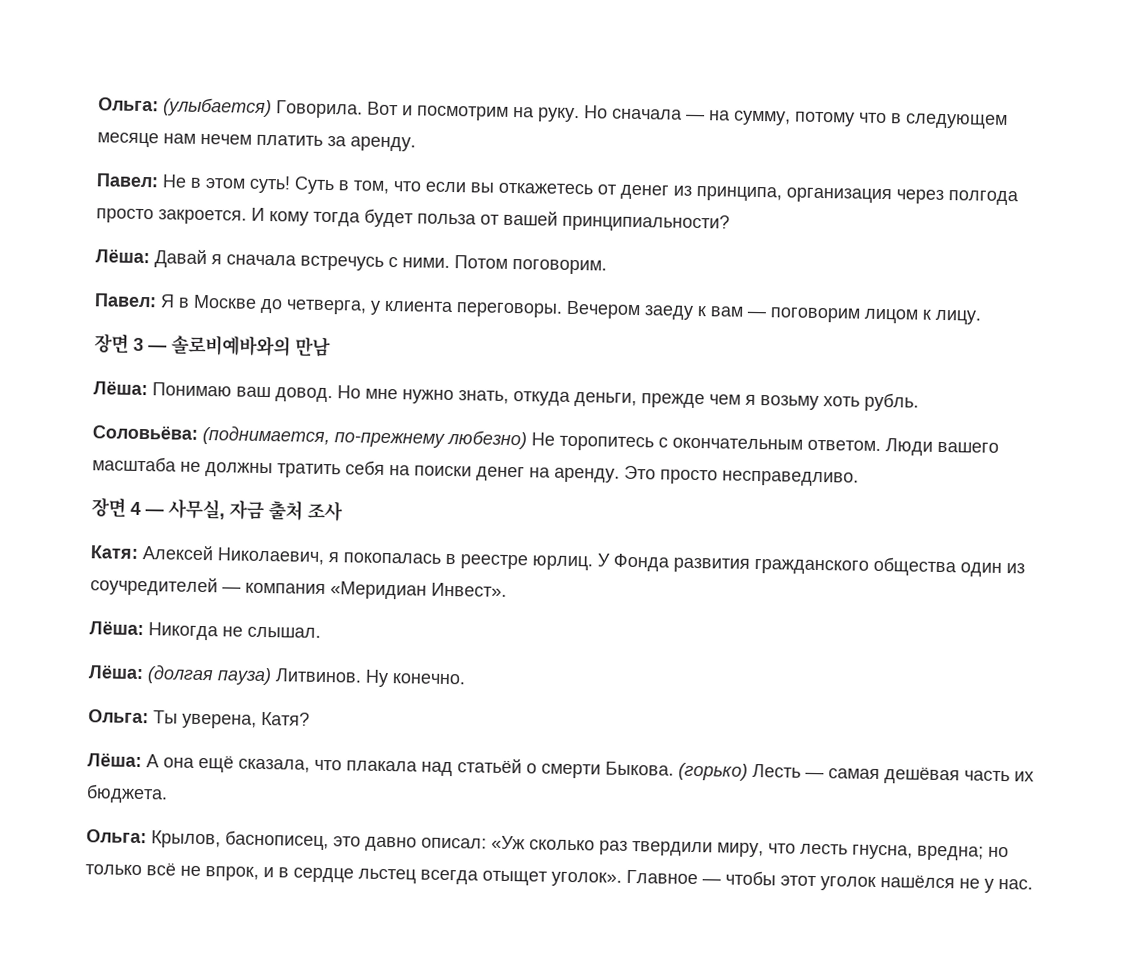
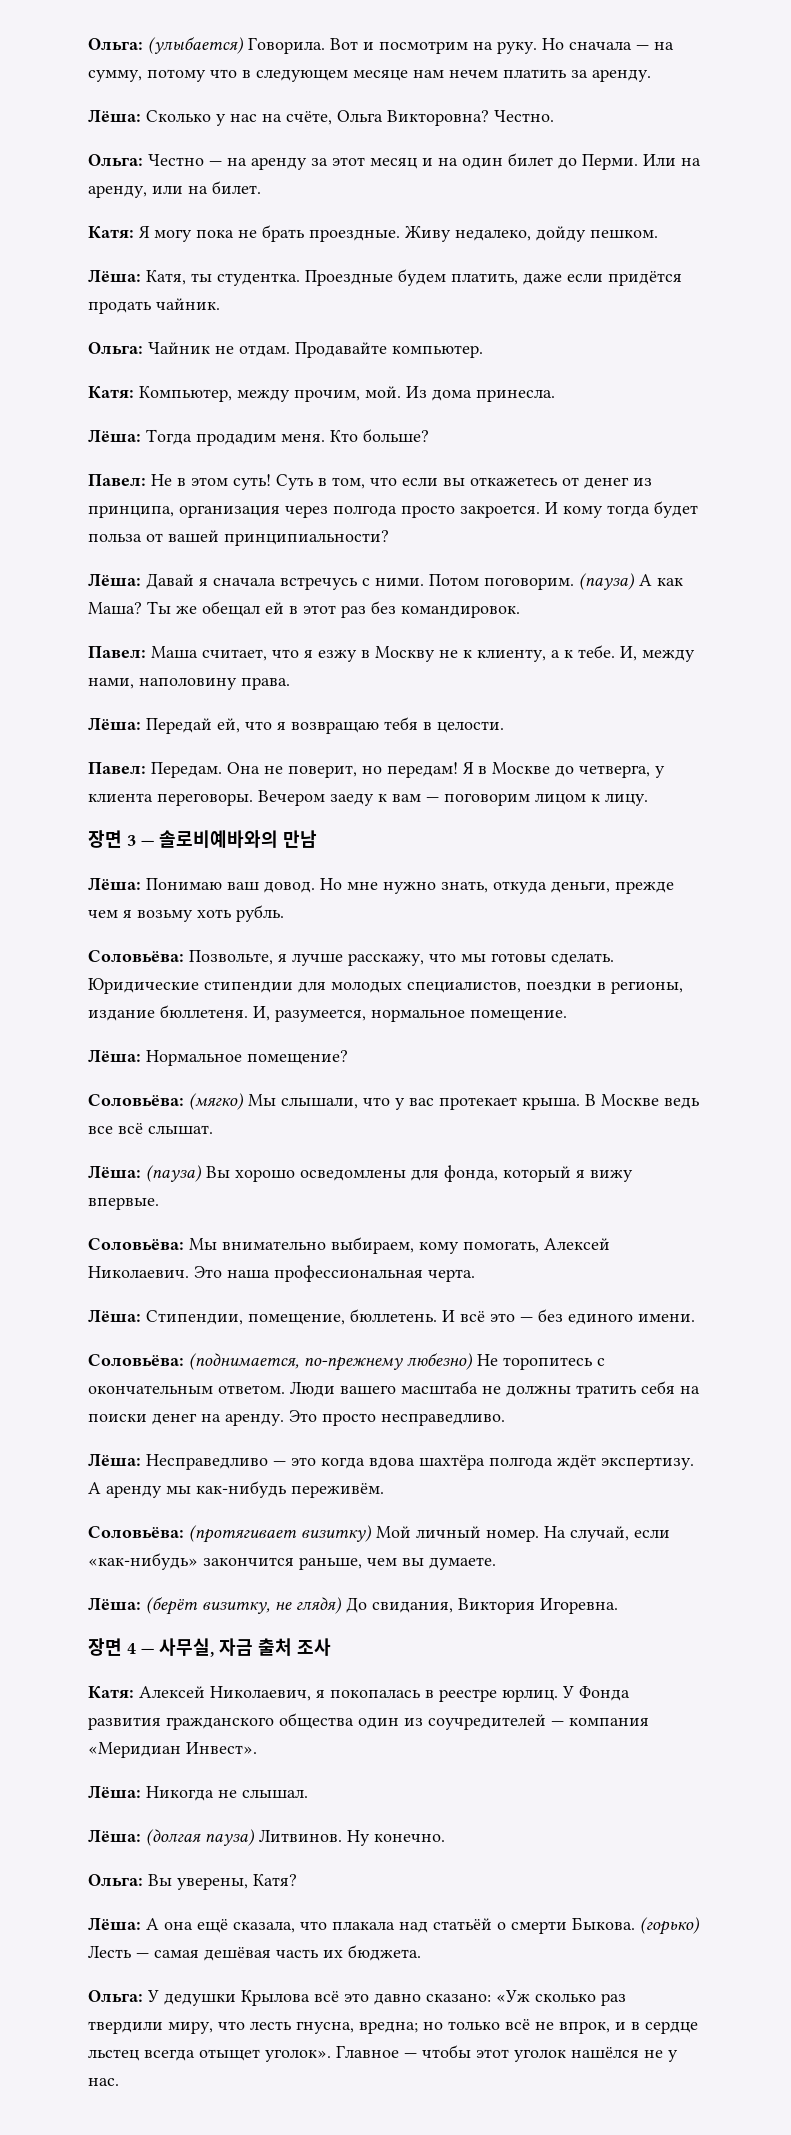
+ Лёша: Сколько у нас на счёте, Ольга Викторовна? Честно.
+ Ольга: Честно — на аренду за этот месяц и на один билет до Перми. Или на аренду, или на билет.
+ Катя: Я могу пока не брать проездные. Живу недалеко, дойду пешком.
+ Лёша: Катя, ты студентка. Проездные будем платить, даже если придётся продать чайник.
+ Ольга: Чайник не отдам. Продавайте компьютер.
+ Катя: Компьютер, между прочим, мой. Из дома принесла.
+ Лёша: Тогда продадим меня. Кто больше?
- Потом поговорим.
- Павел: Я в Москве до четверга, у клиента переговоры.
+ Потом поговорим. (пауза) А как Маша? Ты же обещал ей в этот раз без командировок.
+ Павел: Маша считает, что я езжу в Москву не к клиенту, а к тебе. И, между нами, наполовину права.
+ Лёша: Передай ей, что я возвращаю тебя в целости.
+ Павел: Передам. Она не поверит, но передам! Я в Москве до четверга, у клиента переговоры.
+ Соловьёва: Позвольте, я лучше расскажу, что мы готовы сделать. Юридические стипендии для молодых специалистов, поездки в регионы, издание бюллетеня. И, разумеется, нормальное помещение.
+ Лёша: Нормальное помещение?
+ Соловьёва: (мягко) Мы слышали, что у вас протекает крыша. В Москве ведь все всё слышат.
+ Лёша: (пауза) Вы хорошо осведомлены для фонда, который я вижу впервые.
+ Соловьёва: Мы внимательно выбираем, кому помогать, Алексей Николаевич. Это наша профессиональная черта.
+ Лёша: Стипендии, помещение, бюллетень. И всё это — без единого имени.
+ Лёша: Несправедливо — это когда вдова шахтёра полгода ждёт экспертизу. А аренду мы как-нибудь переживём.
+ Соловьёва: (протягивает визитку) Мой личный номер. На случай, если «как-нибудь» закончится раньше, чем вы думаете.
+ Лёша: (берёт визитку, не глядя) До свидания, Виктория Игоревна.
- Ольга: Ты уверена, Катя?
+ Ольга: Вы уверены, Катя?
- Ольга: Крылов, баснописец, это давно описал: «Уж сколько раз твердили миру, что лесть гнусна, вредна; но только всё не впрок, и в сердце льстец всегда отыщет уголок».
+ Ольга: У дедушки Крылова всё это давно сказано: «Уж сколько раз твердили миру, что лесть гнусна, вредна; но только всё не впрок, и в сердце льстец всегда отыщет уголок».

